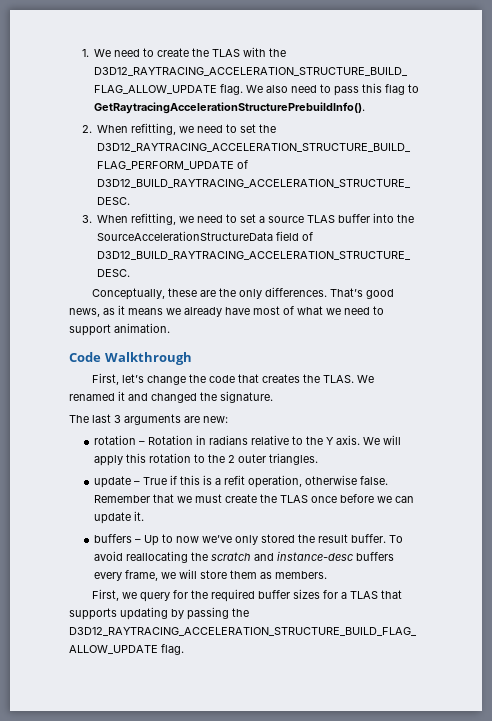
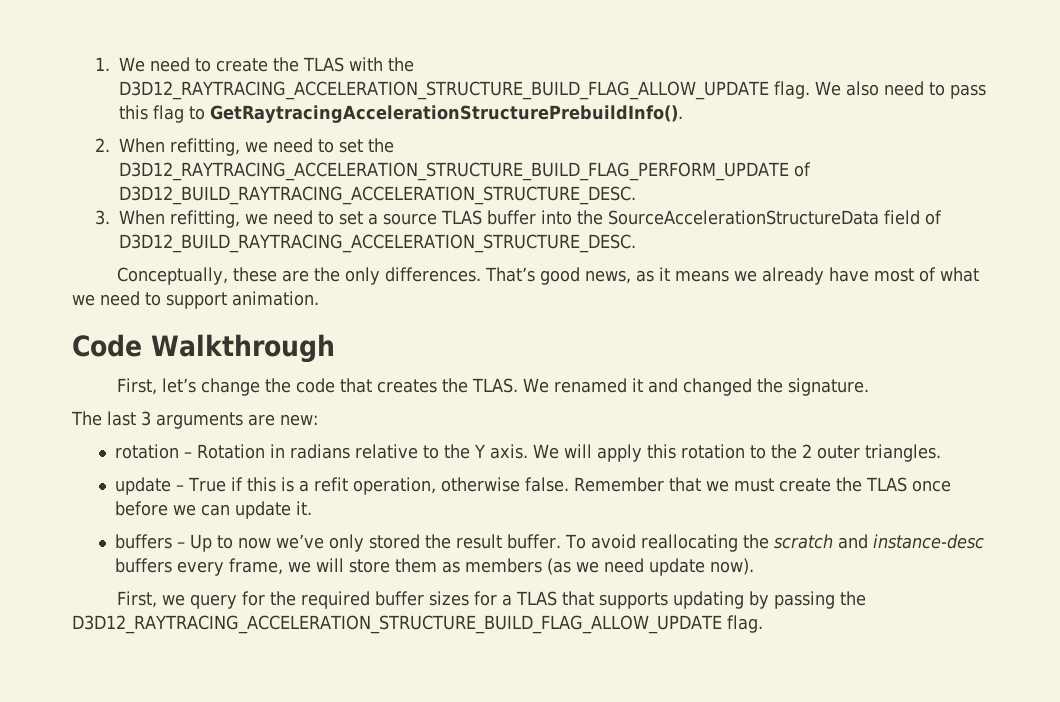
- To avoid reallocating the scratch and instance-desc buffers every frame, we will store them as members.
+ To avoid reallocating the scratch and instance-desc buffers every frame, we will store them as members (as we need update now).

